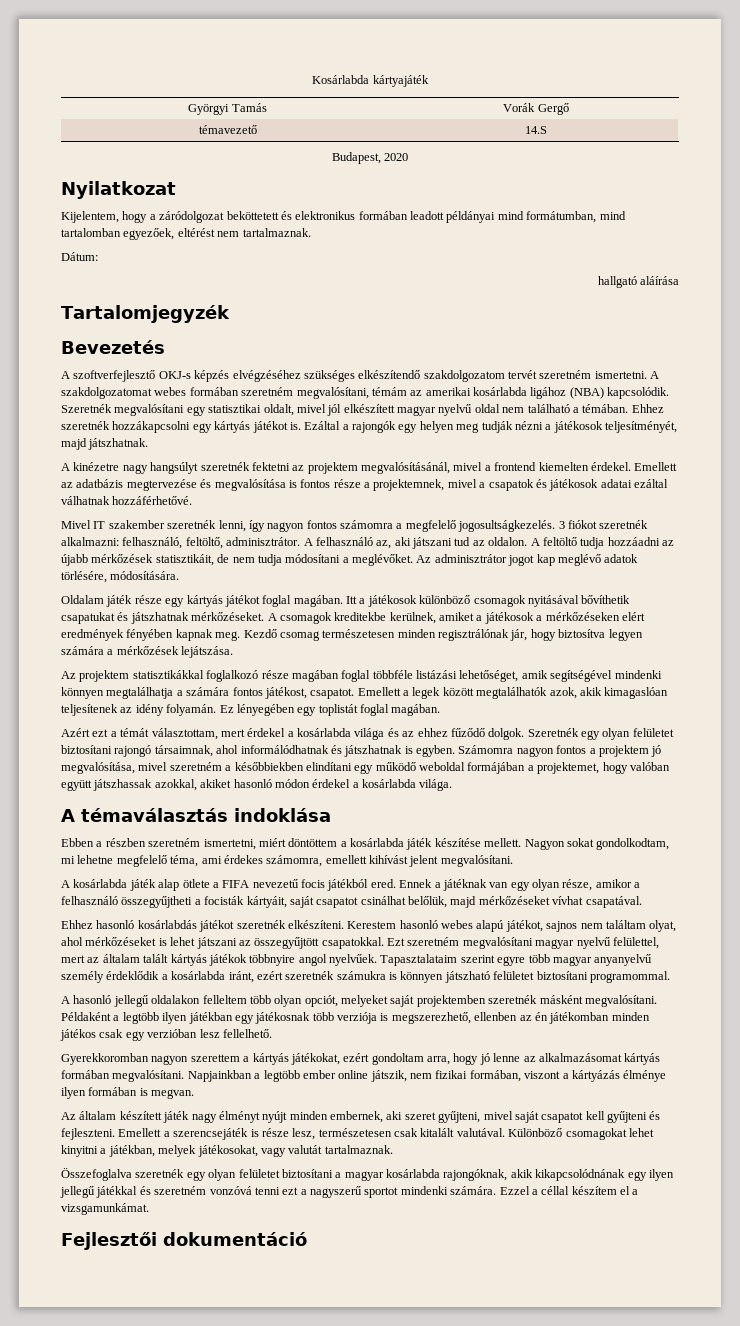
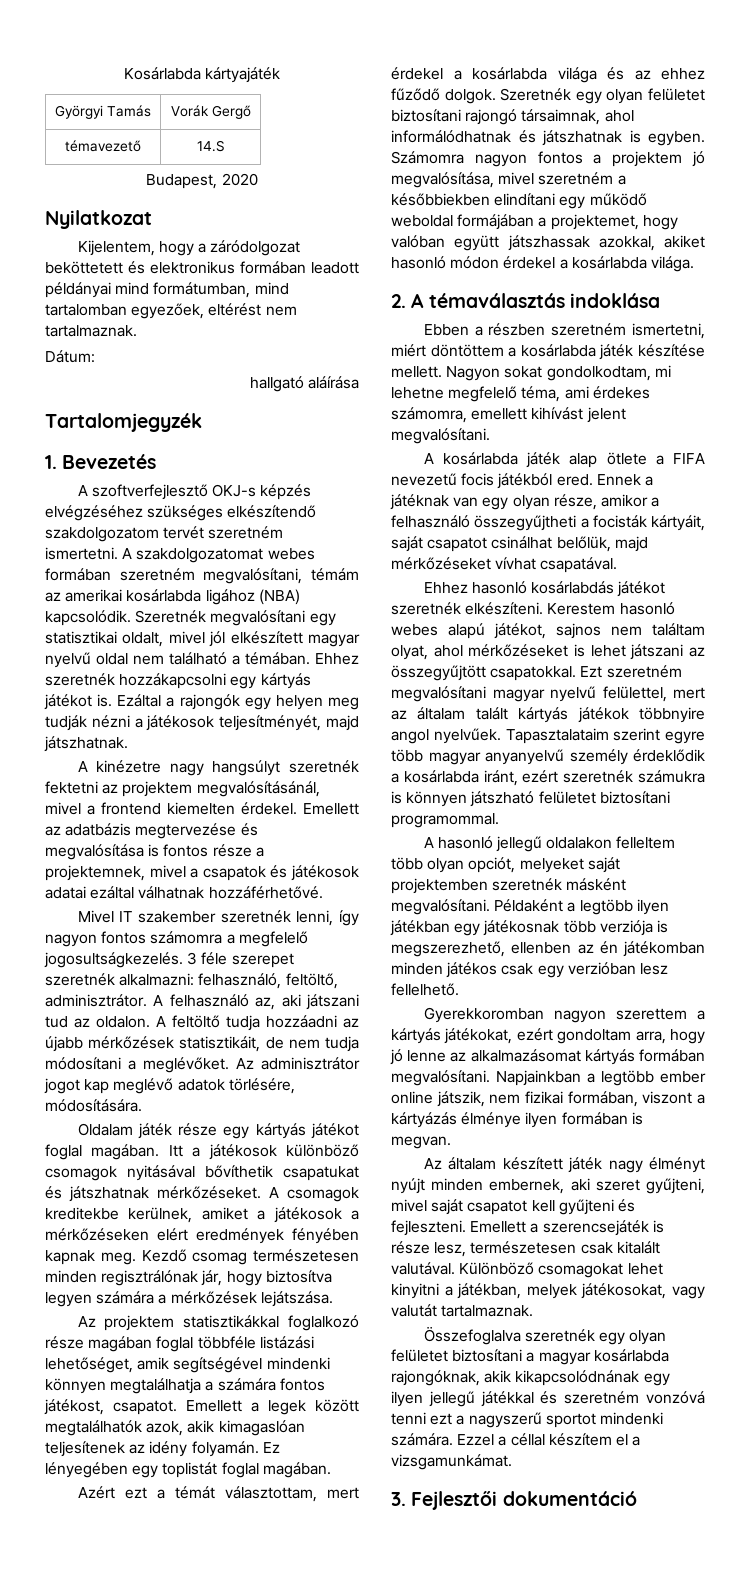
- Bevezetés
+ 1. Bevezetés
- 3 fiókot szeretnék alkalmazni: felhasználó, feltöltő, adminisztrátor.
+ 3 féle szerepet szeretnék alkalmazni: felhasználó, feltöltő, adminisztrátor.
- A témaválasztás indoklása
+ 2. A témaválasztás indoklása
- Fejlesztői dokumentáció
+ 3. Fejlesztői dokumentáció

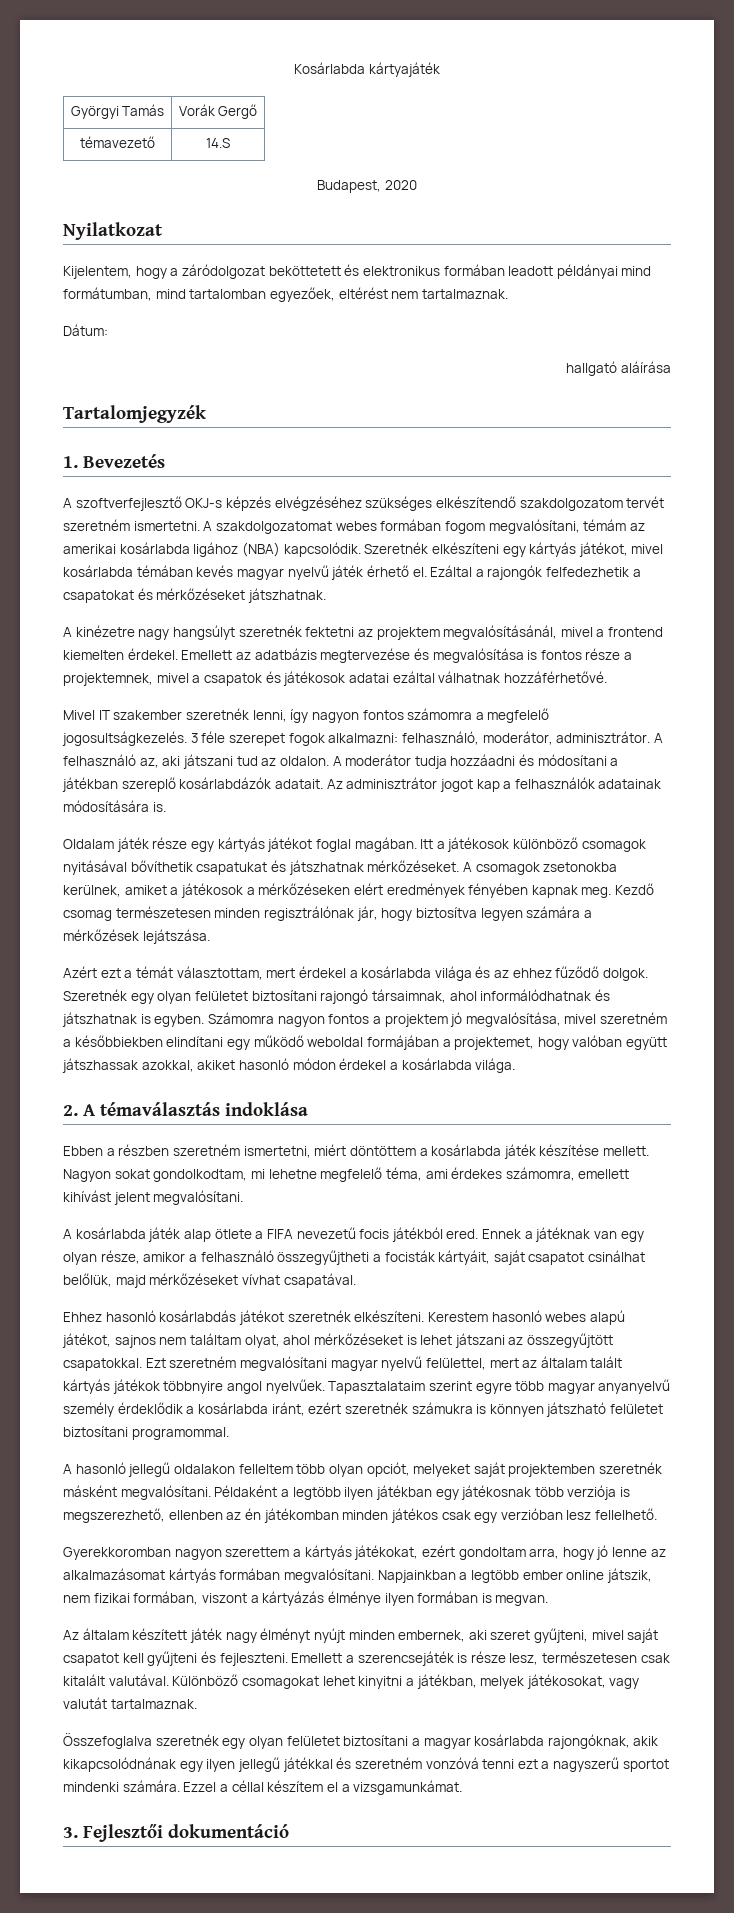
- A szakdolgozatomat webes formában szeretném megvalósítani, témám az amerikai kosárlabda ligához (NBA) kapcsolódik.
+ A szakdolgozatomat webes formában fogom megvalósítani, témám az amerikai kosárlabda ligához (NBA) kapcsolódik.
- Szeretnék megvalósítani egy statisztikai oldalt, mivel jól elkészített magyar nyelvű oldal nem található a témában. Ehhez szeretnék hozzákapcsolni egy kártyás játékot is. Ezáltal a rajongók egy helyen meg tudják nézni a játékosok teljesítményét, majd játszhatnak.
+ Szeretnék elkészíteni egy kártyás játékot, mivel kosárlabda témában kevés magyar nyelvű játék érhető el. Ezáltal a rajongók felfedezhetik a csapatokat és mérkőzéseket játszhatnak.
- 3 féle szerepet szeretnék alkalmazni: felhasználó, feltöltő, adminisztrátor.
+ 3 féle szerepet fogok alkalmazni: felhasználó, moderátor, adminisztrátor.
- A feltöltő tudja hozzáadni az újabb mérkőzések statisztikáit, de nem tudja módosítani a meglévőket. Az adminisztrátor jogot kap meglévő adatok törlésére, módosítására.
+ A moderátor tudja hozzáadni és módosítani a játékban szereplő kosárlabdázók adatait. Az adminisztrátor jogot kap a felhasználók adatainak módosítására is.
- A csomagok kreditekbe kerülnek, amiket a játékosok a mérkőzéseken elért eredmények fényében kapnak meg.
+ A csomagok zsetonokba kerülnek, amiket a játékosok a mérkőzéseken elért eredmények fényében kapnak meg.
- Az projektem statisztikákkal foglalkozó része magában foglal többféle listázási lehetőséget, amik segítségével mindenki könnyen megtalálhatja a számára fontos játékost, csapatot. Emellett a legek között megtalálhatók azok, akik kimagaslóan teljesítenek az idény folyamán. Ez lényegében egy toplistát foglal magában.

